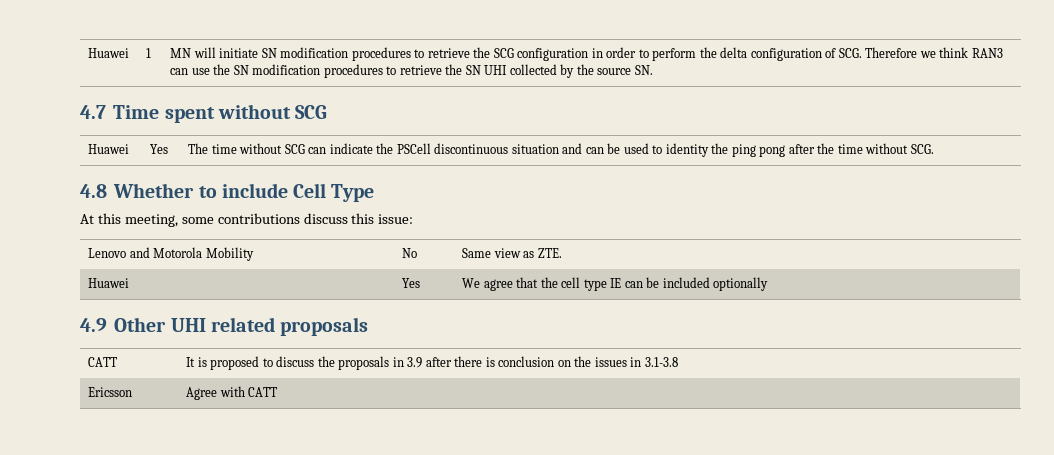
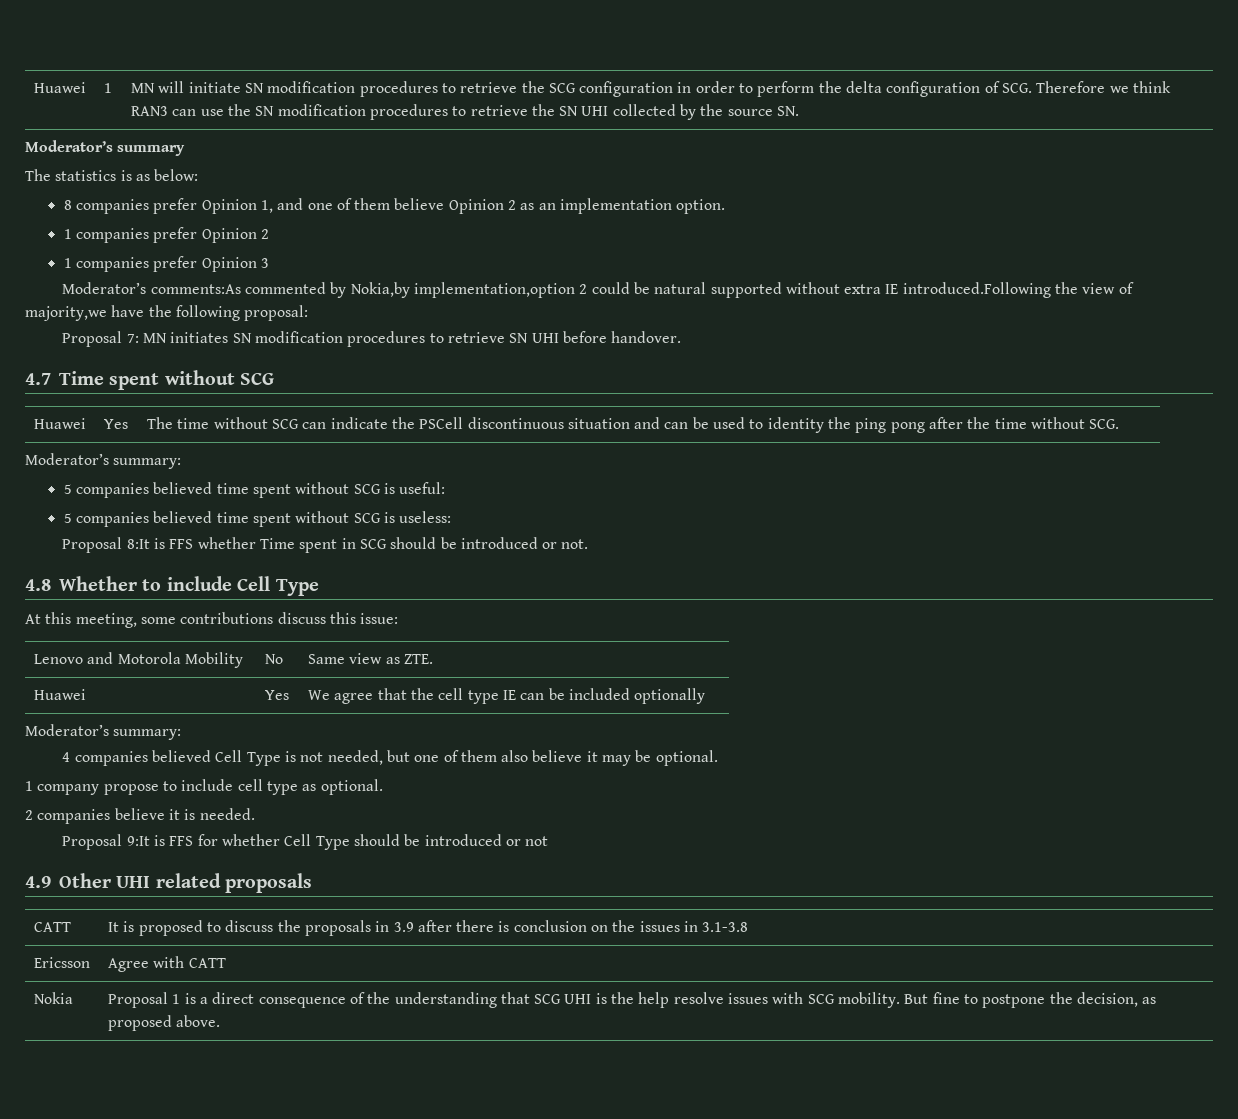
+ Moderator’s summary
+ The statistics is as below:
+ 8 companies prefer Opinion 1, and one of them believe Opinion 2 as an implementation option.
+ 1 companies prefer Opinion 2
+ 1 companies prefer Opinion 3
+ Moderator’s comments:As commented by Nokia,by implementation,option 2 could be natural supported without extra IE introduced.Following the view of majority,we have the following proposal:
+ Proposal 7: MN initiates SN modification procedures to retrieve SN UHI before handover.
  Huawei | Yes | The time without SCG can indicate the PSCell discontinuous situation and can be used to identity the ping pong after the time without SCG.
+ Moderator’s summary:
+ 5 companies believed time spent without SCG is useful:
+ 5 companies believed time spent without SCG is useless:
+ Proposal 8:It is FFS whether Time spent in SCG should be introduced or not.
  Huawei | Yes | We agree that the cell type IE can be included optionally
+ Moderator’s summary:
+ 4 companies believed Cell Type is not needed, but one of them also believe it may be optional.
+ 1 company propose to include cell type as optional.
+ 2 companies believe it is needed.
+ Proposal 9:It is FFS for whether Cell Type should be introduced or not
+ Nokia | Proposal 1 is a direct consequence of the understanding that SCG UHI is the help resolve issues with SCG mobility. But fine to postpone the decision, as proposed above.

